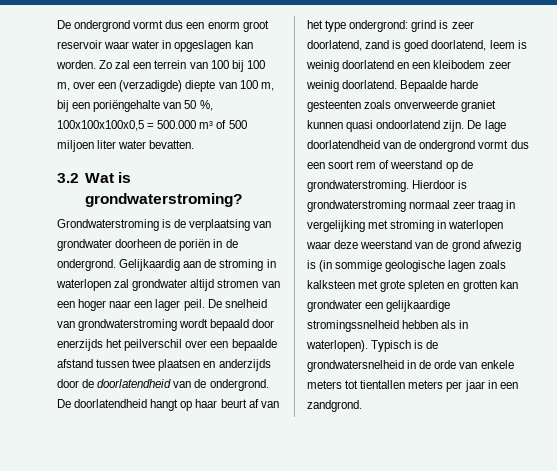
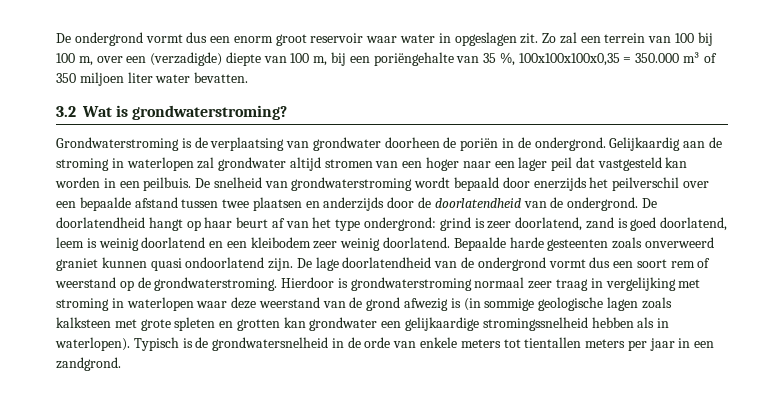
- De ondergrond vormt dus een enorm groot reservoir waar water in opgeslagen kan worden.
+ De ondergrond vormt dus een enorm groot reservoir waar water in opgeslagen zit.
- Zo zal een terrein van 100 bij 100 m, over een (verzadigde) diepte van 100 m, bij een poriëngehalte van 50 %, 100x100x100x0,5 = 500.000 m³ of 500 miljoen liter water bevatten.
+ Zo zal een terrein van 100 bij 100 m, over een (verzadigde) diepte van 100 m, bij een poriëngehalte van 35 %, 100x100x100x0,35 = 350.000 m³ of 350 miljoen liter water bevatten.
- Gelijkaardig aan de stroming in waterlopen zal grondwater altijd stromen van een hoger naar een lager peil.
+ Gelijkaardig aan de stroming in waterlopen zal grondwater altijd stromen van een hoger naar een lager peil dat vastgesteld kan worden in een peilbuis.
- Bepaalde harde gesteenten zoals onverweerde graniet kunnen quasi ondoorlatend zijn.
+ Bepaalde harde gesteenten zoals onverweerd graniet kunnen quasi ondoorlatend zijn.

